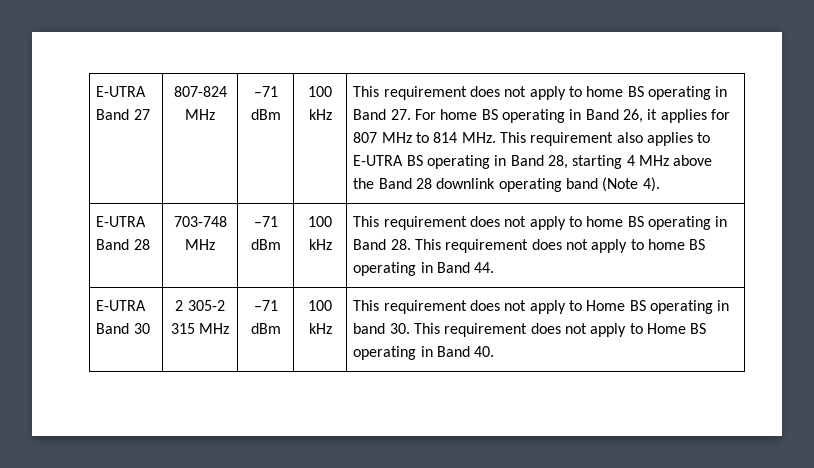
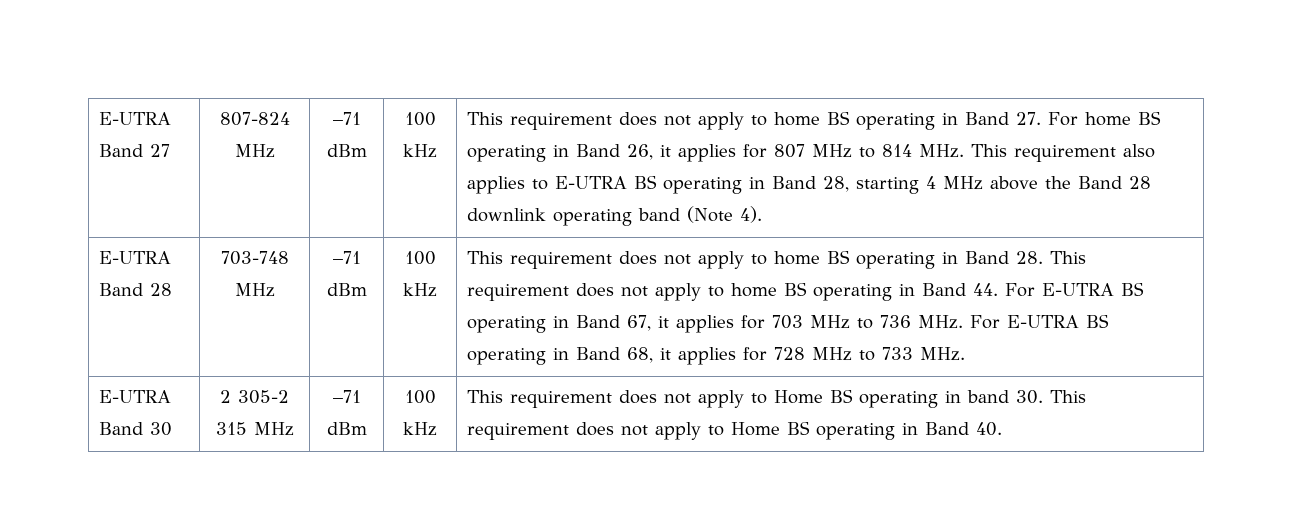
- This requirement does not apply to home BS operating in Band 28. This requirement does not apply to home BS operating in Band 44.
+ This requirement does not apply to home BS operating in Band 28. This requirement does not apply to home BS operating in Band 44. For E-UTRA BS operating in Band 67, it applies for 703 MHz to 736 MHz. For E-UTRA BS operating in Band 68, it applies for 728 MHz to 733 MHz.

